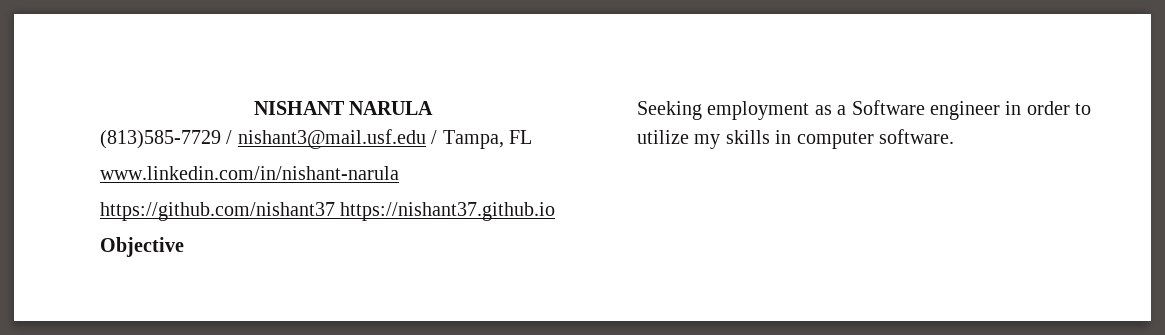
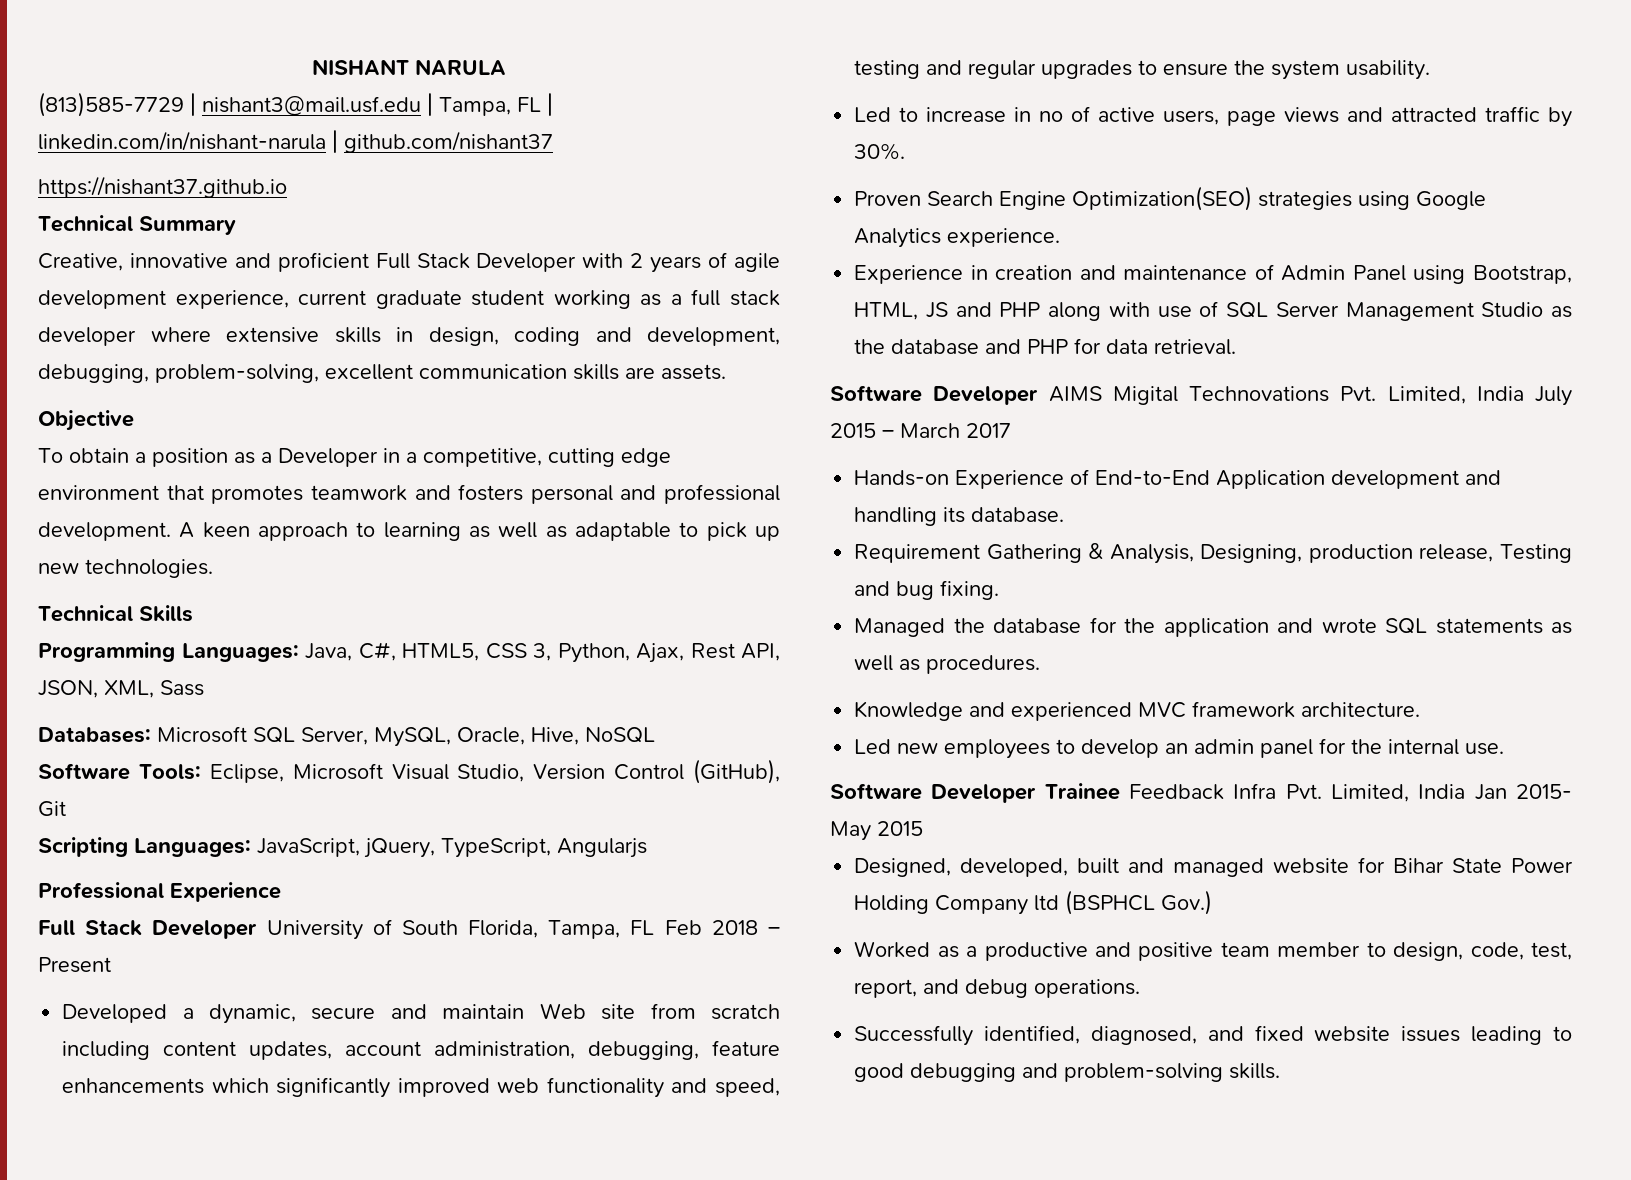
- (813)585-7729 / nishant3@mail.usf.edu / Tampa, FL
- www.linkedin.com/in/nishant-narula
- https://github.com/nishant37 https://nishant37.github.io
+ (813)585-7729 | nishant3@mail.usf.edu | Tampa, FL | linkedin.com/in/nishant-narula | github.com/nishant37
+ https://nishant37.github.io
+ Technical Summary
+ Creative, innovative and proficient Full Stack Developer with 2 years of agile development experience, current graduate student working as a full stack developer where extensive skills in design, coding and development, debugging, problem-solving, excellent communication skills are assets.
  Objective
- Seeking employment as a Software engineer in order to utilize my skills in computer software.
+ To obtain a position as a Developer in a competitive, cutting edge environment that promotes teamwork and fosters personal and professional development. A keen approach to learning as well as adaptable to pick up new technologies.
+ Technical Skills
+ Programming Languages: Java, C#, HTML5, CSS 3, Python, Ajax, Rest API, JSON, XML, Sass
+ Databases: Microsoft SQL Server, MySQL, Oracle, Hive, NoSQL
+ Software Tools: Eclipse, Microsoft Visual Studio, Version Control (GitHub), Git
+ Scripting Languages: JavaScript, jQuery, TypeScript, Angularjs
+ Professional Experience
+ Full Stack Developer University of South Florida, Tampa, FL Feb 2018 – Present
+ Developed a dynamic, secure and maintain Web site from scratch including content updates, account administration, debugging, feature enhancements which significantly improved web functionality and speed, testing and regular upgrades to ensure the system usability.
+ Led to increase in no of active users, page views and attracted traffic by 30%.
+ Proven Search Engine Optimization(SEO) strategies using Google Analytics experience.
+ Experience in creation and maintenance of Admin Panel using Bootstrap, HTML, JS and PHP along with use of SQL Server Management Studio as the database and PHP for data retrieval.
+ Software Developer AIMS Migital Technovations Pvt. Limited, India July 2015 – March 2017
+ Hands-on Experience of End-to-End Application development and handling its database.
+ Requirement Gathering & Analysis, Designing, production release, Testing and bug fixing.
+ Managed the database for the application and wrote SQL statements as well as procedures.
+ Knowledge and experienced MVC framework architecture.
+ Led new employees to develop an admin panel for the internal use.
+ Software Developer Trainee Feedback Infra Pvt. Limited, India Jan 2015- May 2015
+ Designed, developed, built and managed website for Bihar State Power Holding Company ltd (BSPHCL Gov.)
+ Worked as a productive and positive team member to design, code, test, report, and debug operations.
+ Successfully identified, diagnosed, and fixed website issues leading to good debugging and problem-solving skills.

